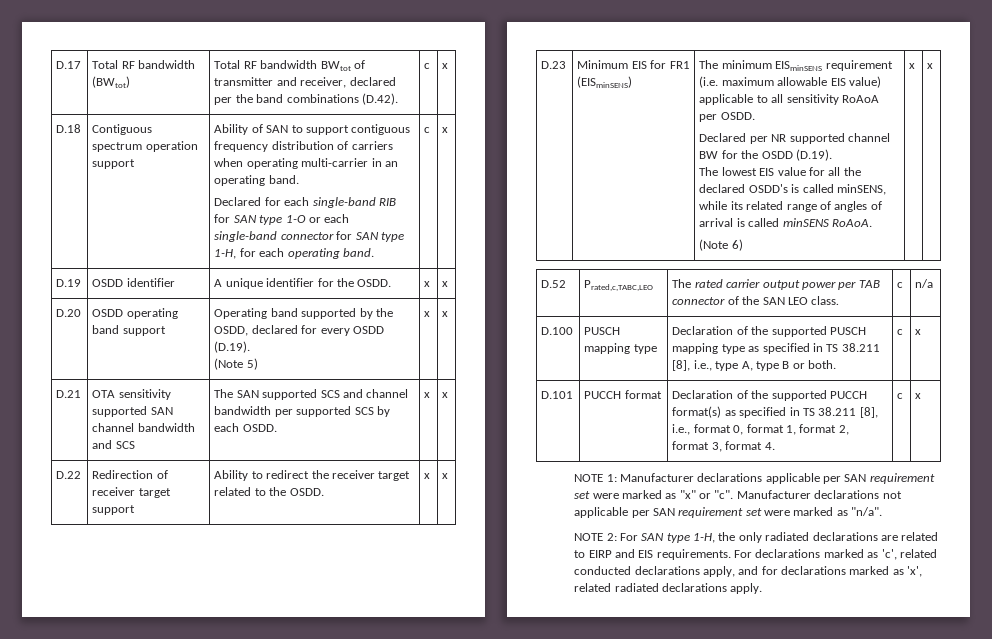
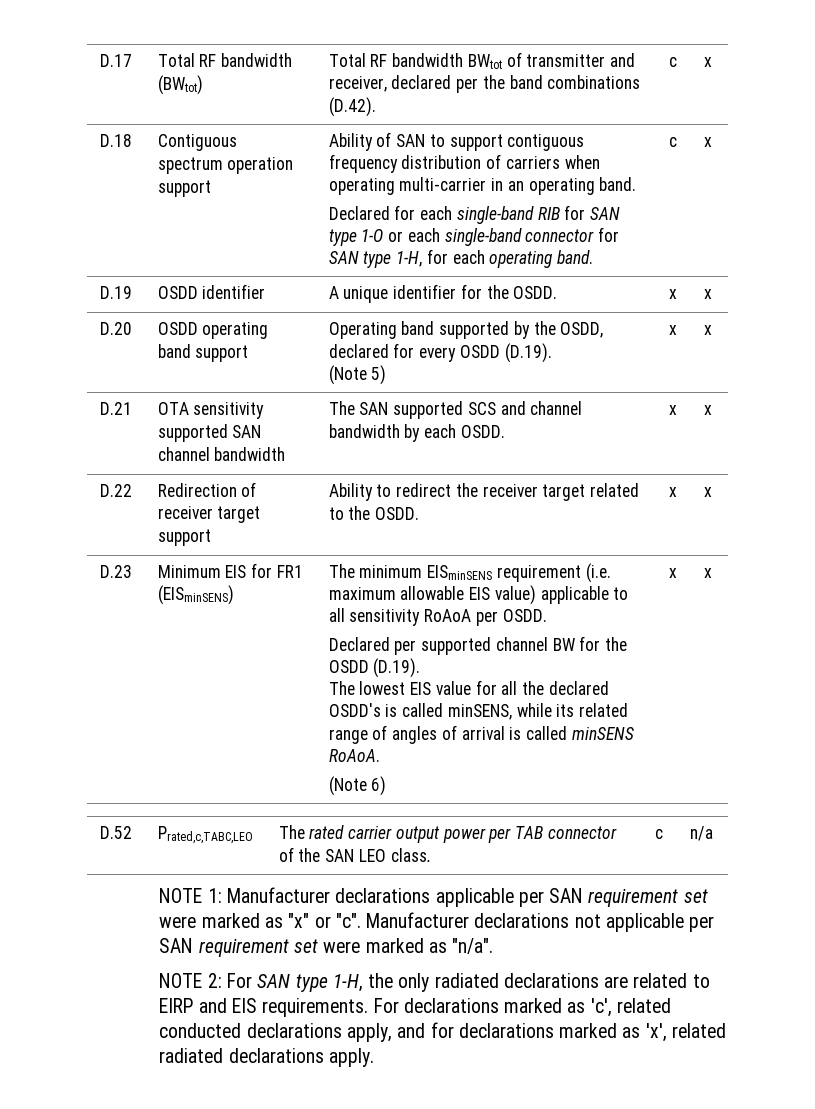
- D.21 | OTA sensitivity supported SAN channel bandwidth and SCS | The SAN supported SCS and channel bandwidth per supported SCS by each OSDD. | x | x
+ D.21 | OTA sensitivity supported SAN channel bandwidth | The SAN supported SCS and channel bandwidth by each OSDD. | x | x
- Declared per NR supported channel BW for the OSDD (D.19).
+ Declared per supported channel BW for the OSDD (D.19).
- D.100 | PUSCH mapping type | Declaration of the supported PUSCH mapping type as specified in TS 38.211 [8], i.e., type A, type B or both. | c | x
- D.101 | PUCCH format | Declaration of the supported PUCCH format(s) as specified in TS 38.211 [8], i.e., format 0, format 1, format 2, format 3, format 4. | c | x

